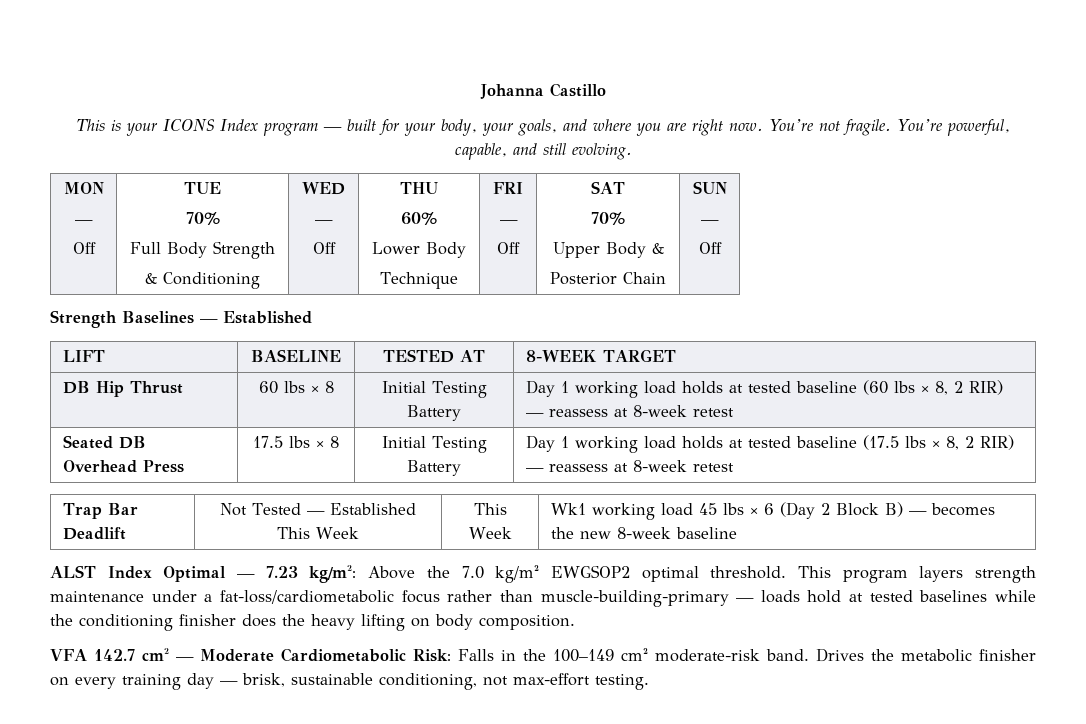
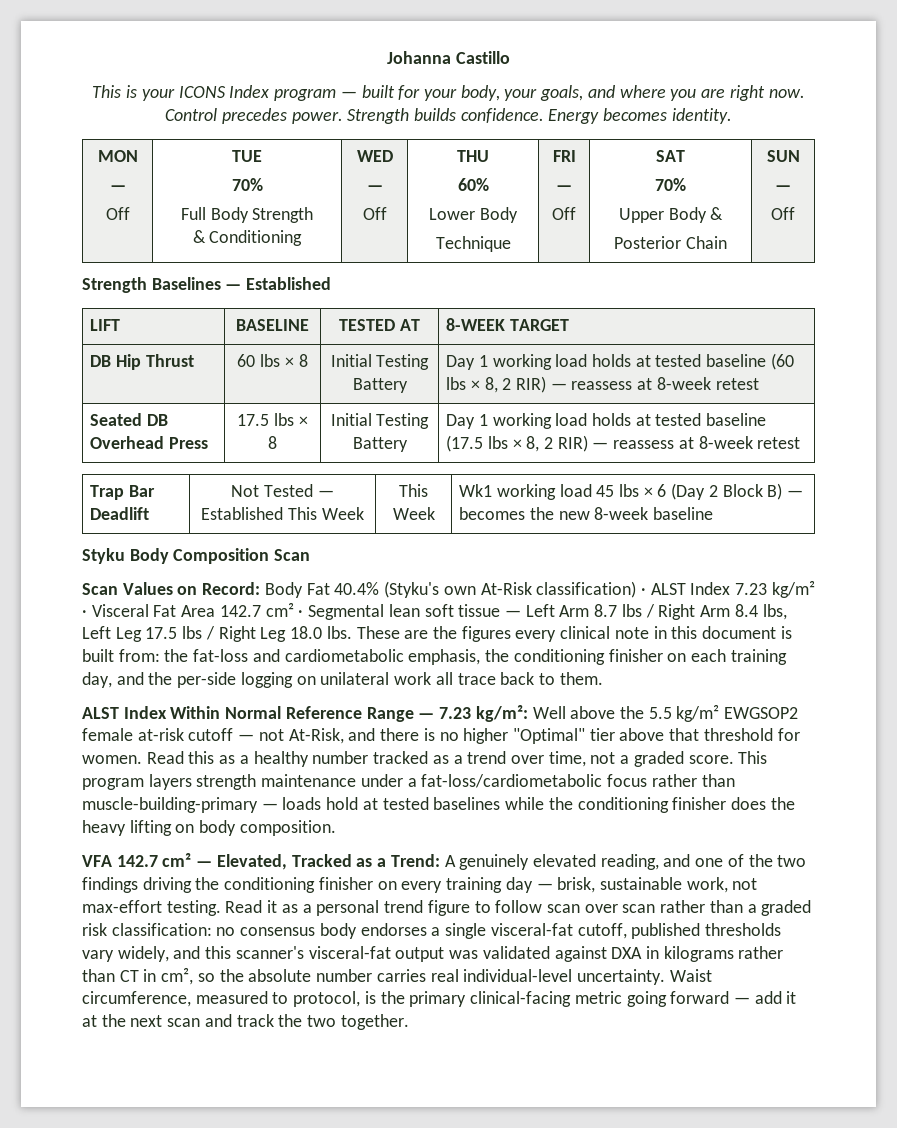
- You’re not fragile. You’re powerful, capable, and still evolving.
+ Control precedes power. Strength builds confidence. Energy becomes identity.
- ALST Index Optimal — 7.23 kg/m²: Above the 7.0 kg/m² EWGSOP2 optimal threshold.
+ Styku Body Composition Scan
+ Scan Values on Record: Body Fat 40.4% (Styku's own At-Risk classification) · ALST Index 7.23 kg/m² · Visceral Fat Area 142.7 cm² · Segmental lean soft tissue — Left Arm 8.7 lbs / Right Arm 8.4 lbs, Left Leg 17.5 lbs / Right Leg 18.0 lbs. These are the figures every clinical note in this document is built from: the fat-loss and cardiometabolic emphasis, the conditioning finisher on each training day, and the per-side logging on unilateral work all trace back to them.
+ ALST Index Within Normal Reference Range — 7.23 kg/m²: Well above the 5.5 kg/m² EWGSOP2 female at-risk cutoff — not At-Risk, and there is no higher "Optimal" tier above that threshold for women. Read this as a healthy number tracked as a trend over time, not a graded score.
- VFA 142.7 cm² — Moderate Cardiometabolic Risk: Falls in the 100–149 cm² moderate-risk band. Drives the metabolic finisher on every training day — brisk, sustainable conditioning, not max-effort testing.
+ VFA 142.7 cm² — Elevated, Tracked as a Trend: A genuinely elevated reading, and one of the two findings driving the conditioning finisher on every training day — brisk, sustainable work, not max-effort testing.
+ Read it as a personal trend figure to follow scan over scan rather than a graded risk classification: no consensus body endorses a single visceral-fat cutoff, published thresholds vary widely, and this scanner's visceral-fat output was validated against DXA in kilograms rather than CT in cm², so the absolute number carries real individual-level uncertainty. Waist circumference, measured to protocol, is the primary clinical-facing metric going forward — add it at the next scan and track the two together.

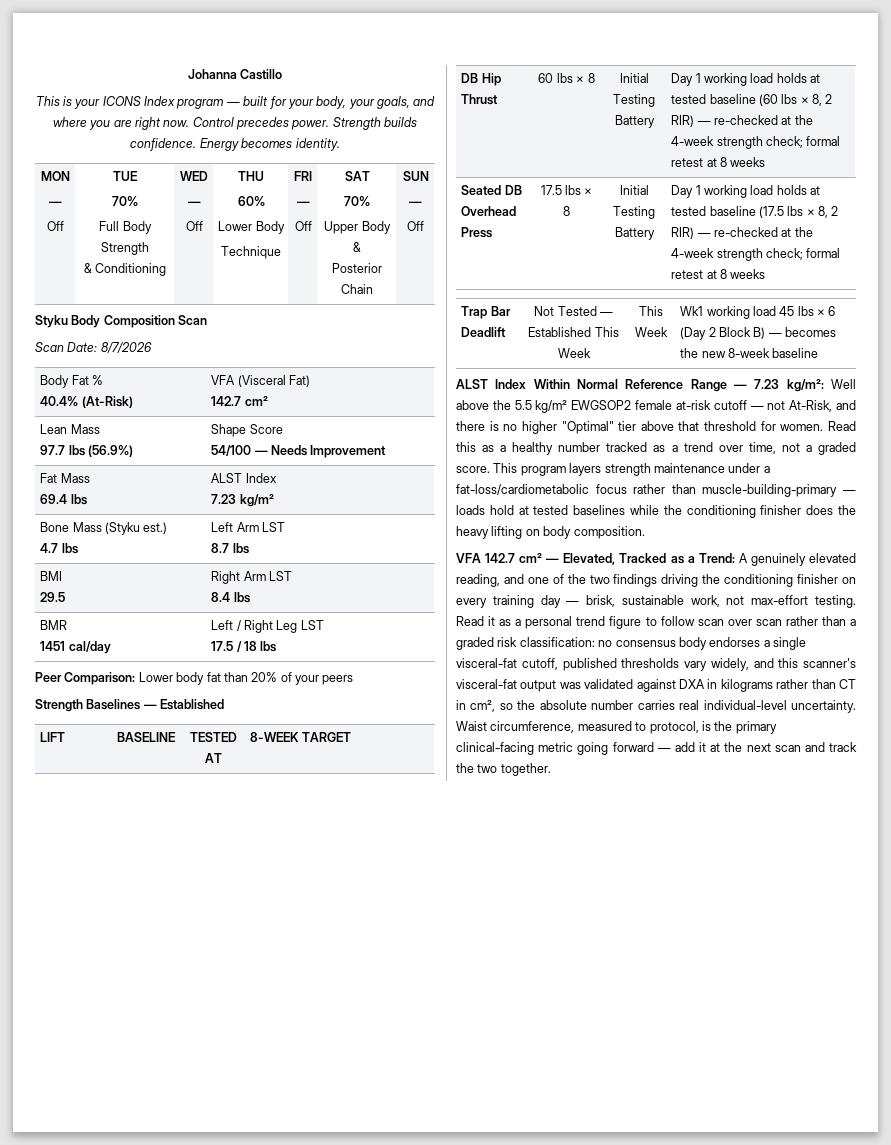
+ Styku Body Composition Scan
+ Scan Date: 8/7/2026
+ Body Fat %
+ 40.4% (At-Risk) | VFA (Visceral Fat)
+ 142.7 cm²
+ Lean Mass
+ 97.7 lbs (56.9%) | Shape Score
+ 54/100 — Needs Improvement
+ Fat Mass
+ 69.4 lbs | ALST Index
+ 7.23 kg/m²
+ Bone Mass (Styku est.)
+ 4.7 lbs | Left Arm LST
+ 8.7 lbs
+ BMI
+ 29.5 | Right Arm LST
+ 8.4 lbs
+ BMR
+ 1451 cal/day | Left / Right Leg LST
+ 17.5 / 18 lbs
+ Peer Comparison: Lower body fat than 20% of your peers
- DB Hip Thrust | 60 lbs × 8 | Initial Testing Battery | Day 1 working load holds at tested baseline (60 lbs × 8, 2 RIR) — reassess at 8-week retest
+ DB Hip Thrust | 60 lbs × 8 | Initial Testing Battery | Day 1 working load holds at tested baseline (60 lbs × 8, 2 RIR) — re-checked at the 4-week strength check; formal retest at 8 weeks
- Seated DB Overhead Press | 17.5 lbs × 8 | Initial Testing Battery | Day 1 working load holds at tested baseline (17.5 lbs × 8, 2 RIR) — reassess at 8-week retest
+ Seated DB Overhead Press | 17.5 lbs × 8 | Initial Testing Battery | Day 1 working load holds at tested baseline (17.5 lbs × 8, 2 RIR) — re-checked at the 4-week strength check; formal retest at 8 weeks
- Styku Body Composition Scan
- Scan Values on Record: Body Fat 40.4% (Styku's own At-Risk classification) · ALST Index 7.23 kg/m² · Visceral Fat Area 142.7 cm² · Segmental lean soft tissue — Left Arm 8.7 lbs / Right Arm 8.4 lbs, Left Leg 17.5 lbs / Right Leg 18.0 lbs. These are the figures every clinical note in this document is built from: the fat-loss and cardiometabolic emphasis, the conditioning finisher on each training day, and the per-side logging on unilateral work all trace back to them.

